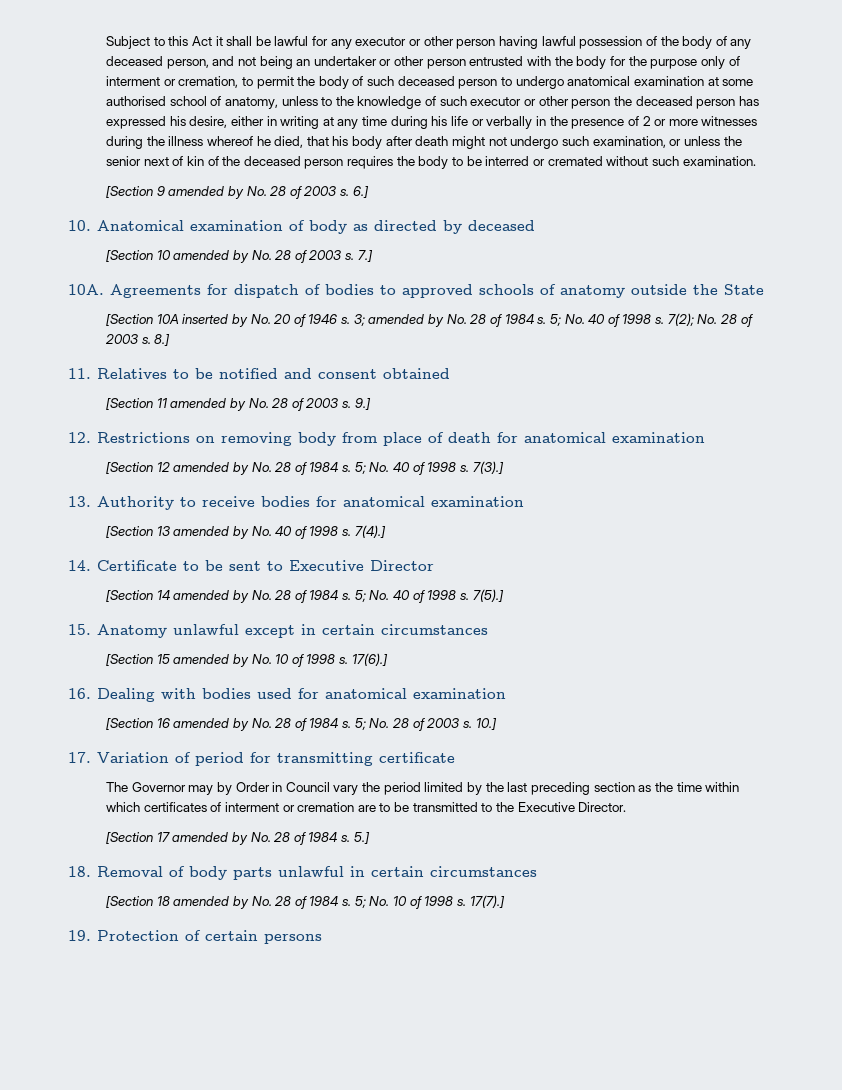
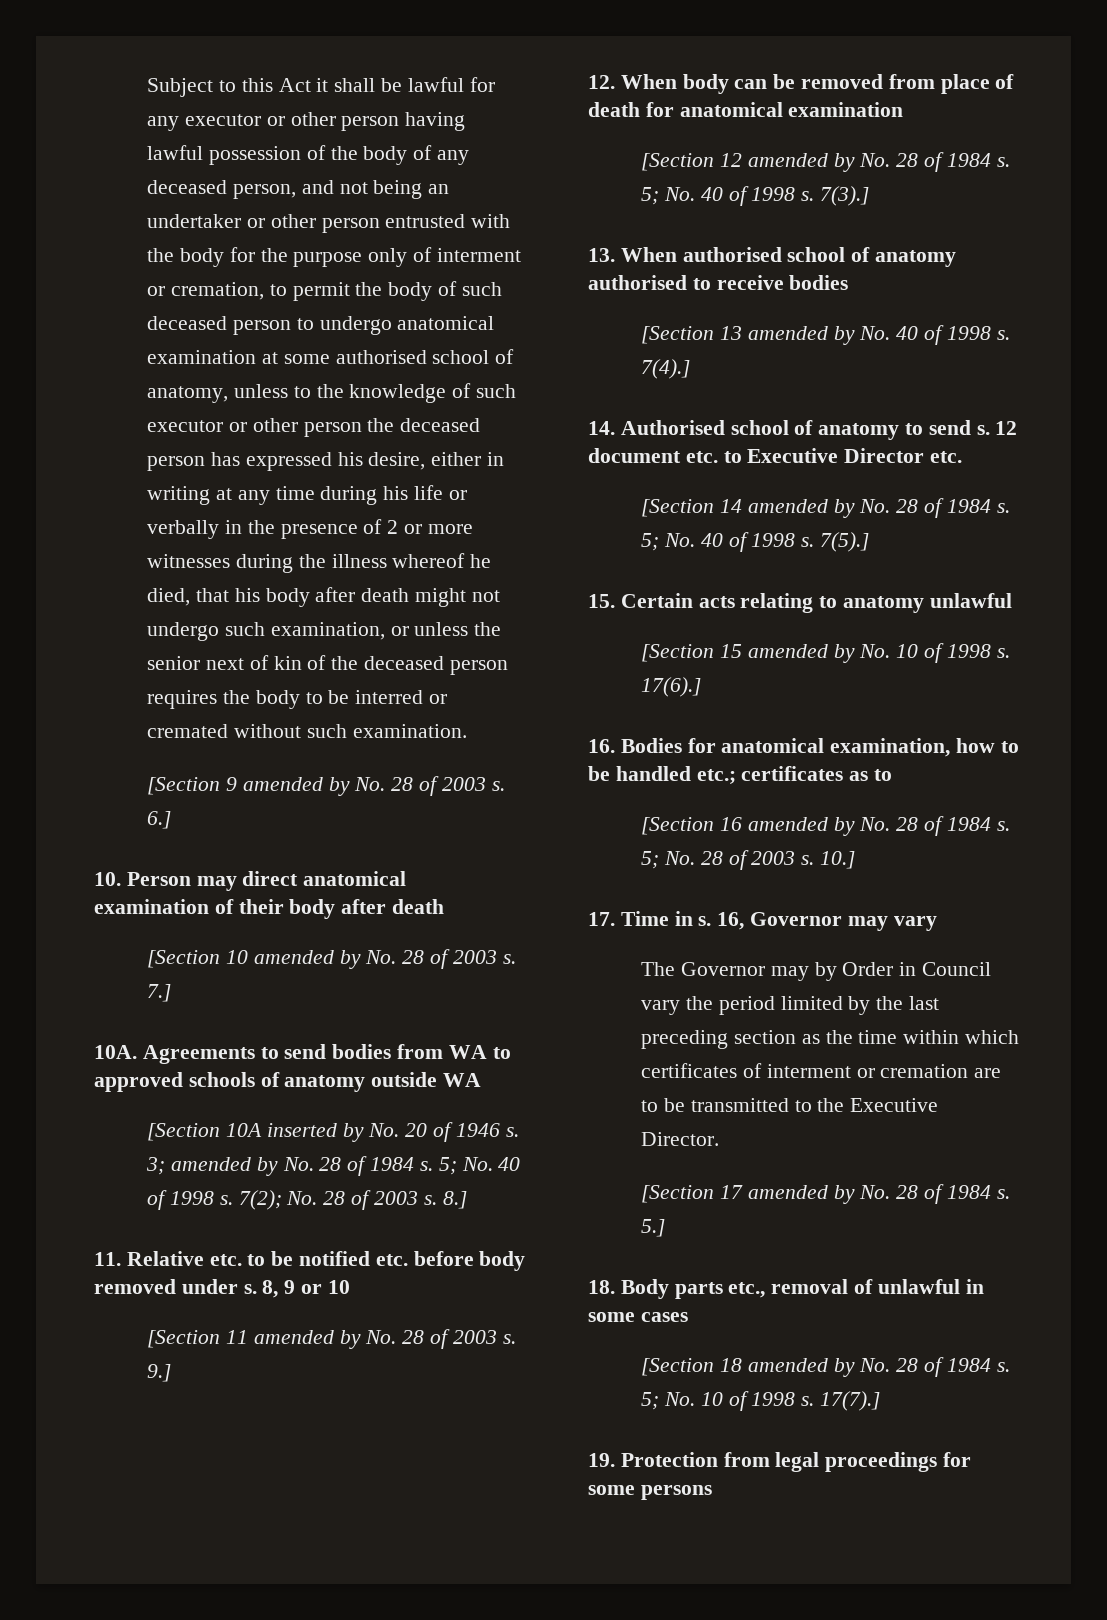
- 10. Anatomical examination of body as directed by deceased
+ 10. Person may direct anatomical examination of their body after death
- Agreements for dispatch of bodies to approved schools of anatomy outside the State
+ Agreements to send bodies from WA to approved schools of anatomy outside WA
- 11. Relatives to be notified and consent obtained
+ 11. Relative etc. to be notified etc. before body removed under s. 8, 9 or 10
- 12. Restrictions on removing body from place of death for anatomical examination
+ 12. When body can be removed from place of death for anatomical examination
- 13. Authority to receive bodies for anatomical examination
+ 13. When authorised school of anatomy authorised to receive bodies
- 14. Certificate to be sent to Executive Director
+ 14. Authorised school of anatomy to send s. 12 document etc. to Executive Director etc.
- 15. Anatomy unlawful except in certain circumstances
+ 15. Certain acts relating to anatomy unlawful
- 16. Dealing with bodies used for anatomical examination
+ 16. Bodies for anatomical examination, how to be handled etc.; certificates as to
- 17. Variation of period for transmitting certificate
+ 17. Time in s. 16, Governor may vary
- 18. Removal of body parts unlawful in certain circumstances
+ 18. Body parts etc., removal of unlawful in some cases
- 19. Protection of certain persons
+ 19. Protection from legal proceedings for some persons

